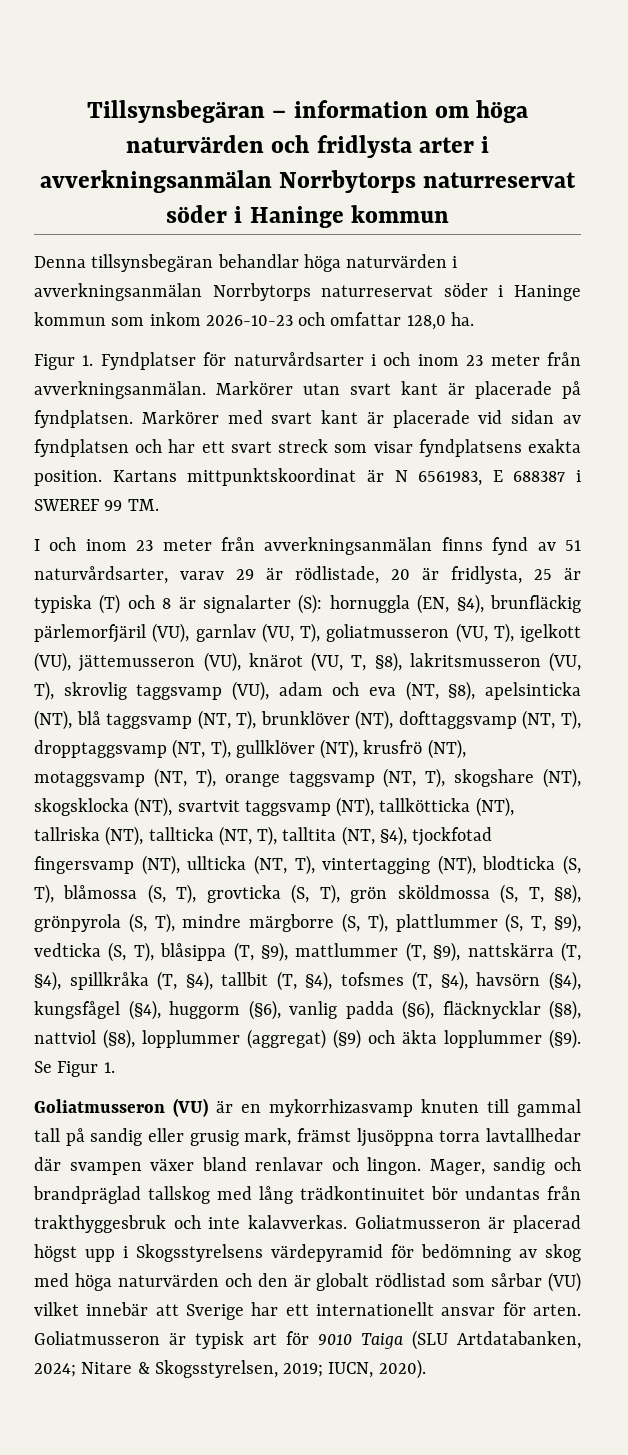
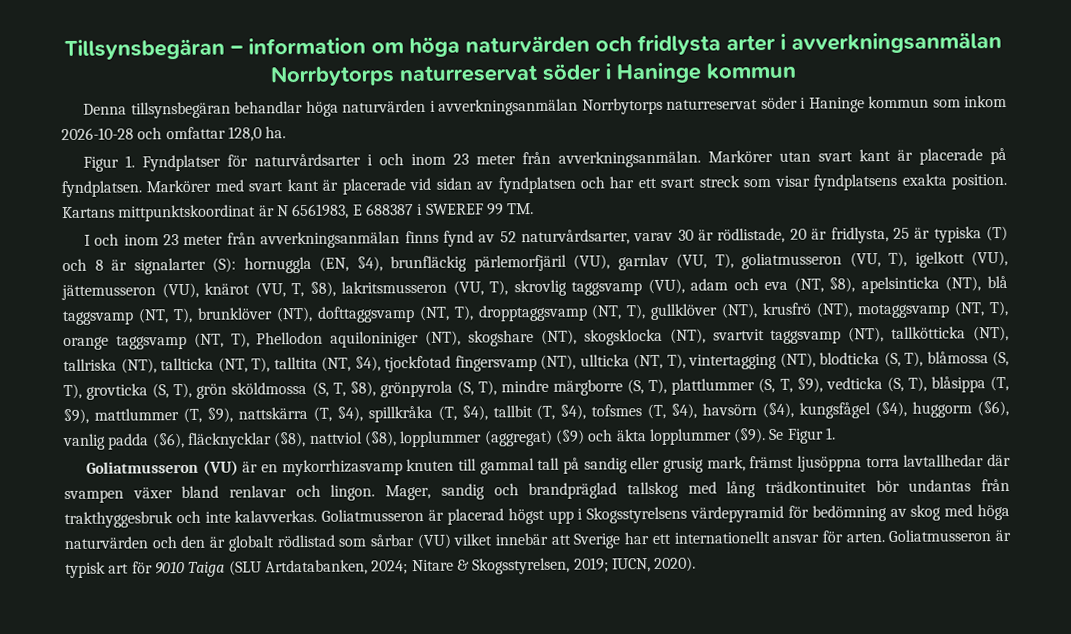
- Denna tillsynsbegäran behandlar höga naturvärden i avverkningsanmälan Norrbytorps naturreservat söder i Haninge kommun som inkom 2026-10-23 och omfattar 128,0 ha.
+ Denna tillsynsbegäran behandlar höga naturvärden i avverkningsanmälan Norrbytorps naturreservat söder i Haninge kommun som inkom 2026-10-28 och omfattar 128,0 ha.
- I och inom 23 meter från avverkningsanmälan finns fynd av 51 naturvårdsarter, varav 29 är rödlistade, 20 är fridlysta, 25 är typiska (T) och 8 är signalarter (S):
+ I och inom 23 meter från avverkningsanmälan finns fynd av 52 naturvårdsarter, varav 30 är rödlistade, 20 är fridlysta, 25 är typiska (T) och 8 är signalarter (S):
- hornuggla (EN, §4), brunfläckig pärlemorfjäril (VU), garnlav (VU, T), goliatmusseron (VU, T), igelkott (VU), jättemusseron (VU), knärot (VU, T, §8), lakritsmusseron (VU, T), skrovlig taggsvamp (VU), adam och eva (NT, §8), apelsinticka (NT), blå taggsvamp (NT, T), brunklöver (NT), dofttaggsvamp (NT, T), dropptaggsvamp (NT, T), gullklöver (NT), krusfrö (NT), motaggsvamp (NT, T), orange taggsvamp (NT, T), skogshare (NT), skogsklocka (NT), svartvit taggsvamp (NT), tallkötticka (NT), tallriska (NT), tallticka (NT, T), talltita (NT, §4), tjockfotad fingersvamp (NT), ullticka (NT, T), vintertagging (NT), blodticka (S, T), blåmossa (S, T), grovticka (S, T), grön sköldmossa (S, T, §8), grönpyrola (S, T), mindre märgborre (S, T), plattlummer (S, T, §9), vedticka (S, T), blåsippa (T, §9), mattlummer (T, §9), nattskärra (T, §4), spillkråka (T, §4), tallbit (T, §4), tofsmes (T, §4), havsörn (§4), kungsfågel (§4), huggorm (§6), vanlig padda (§6), fläcknycklar (§8), nattviol (§8), lopplummer (aggregat) (§9) och äkta lopplummer (§9).
+ hornuggla (EN, §4), brunfläckig pärlemorfjäril (VU), garnlav (VU, T), goliatmusseron (VU, T), igelkott (VU), jättemusseron (VU), knärot (VU, T, §8), lakritsmusseron (VU, T), skrovlig taggsvamp (VU), adam och eva (NT, §8), apelsinticka (NT), blå taggsvamp (NT, T), brunklöver (NT), dofttaggsvamp (NT, T), dropptaggsvamp (NT, T), gullklöver (NT), krusfrö (NT), motaggsvamp (NT, T), orange taggsvamp (NT, T), Phellodon aquiloniniger (NT), skogshare (NT), skogsklocka (NT), svartvit taggsvamp (NT), tallkötticka (NT), tallriska (NT), tallticka (NT, T), talltita (NT, §4), tjockfotad fingersvamp (NT), ullticka (NT, T), vintertagging (NT), blodticka (S, T), blåmossa (S, T), grovticka (S, T), grön sköldmossa (S, T, §8), grönpyrola (S, T), mindre märgborre (S, T), plattlummer (S, T, §9), vedticka (S, T), blåsippa (T, §9), mattlummer (T, §9), nattskärra (T, §4), spillkråka (T, §4), tallbit (T, §4), tofsmes (T, §4), havsörn (§4), kungsfågel (§4), huggorm (§6), vanlig padda (§6), fläcknycklar (§8), nattviol (§8), lopplummer (aggregat) (§9) och äkta lopplummer (§9).

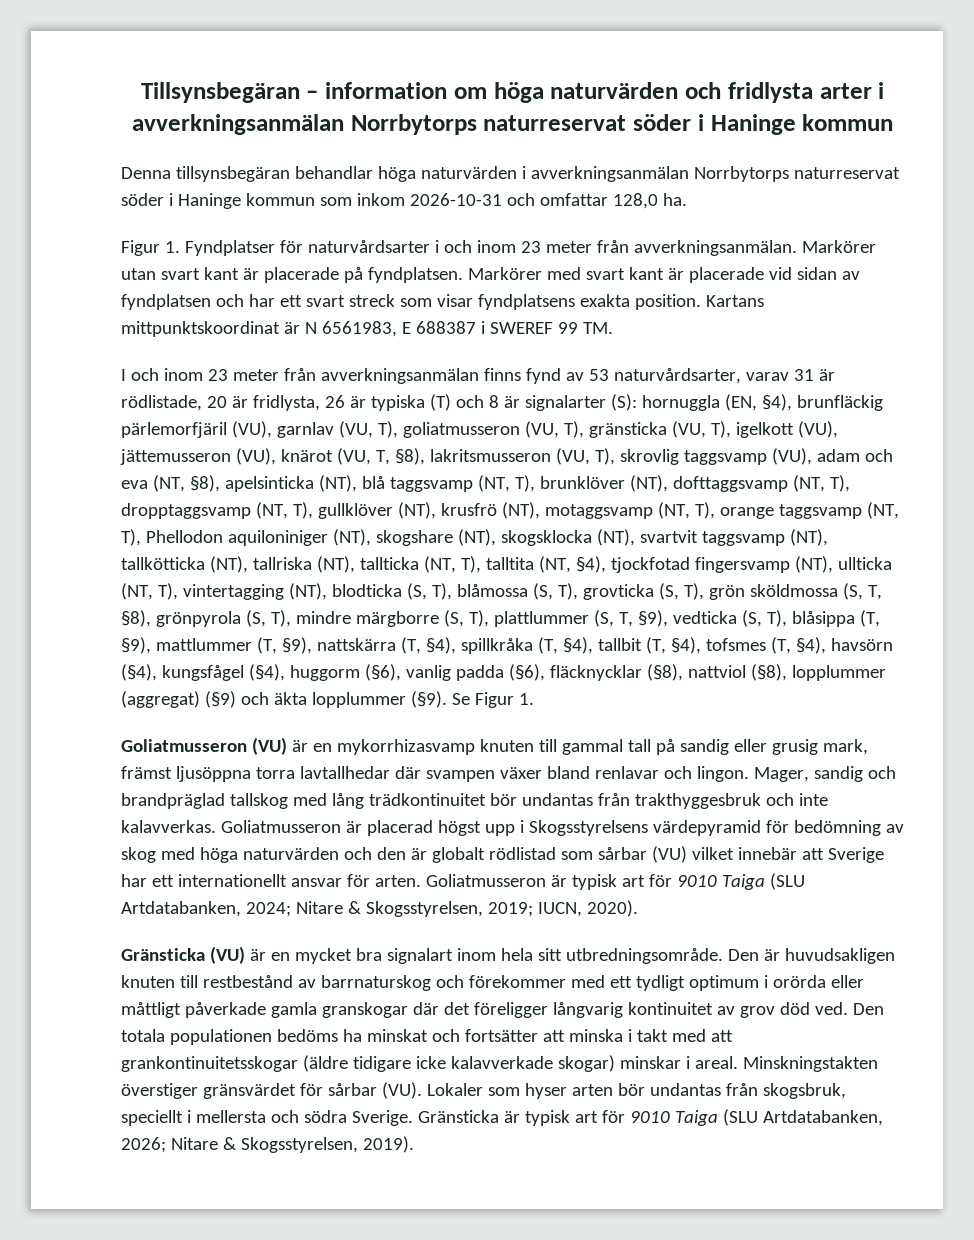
- Denna tillsynsbegäran behandlar höga naturvärden i avverkningsanmälan Norrbytorps naturreservat söder i Haninge kommun som inkom 2026-10-28 och omfattar 128,0 ha.
+ Denna tillsynsbegäran behandlar höga naturvärden i avverkningsanmälan Norrbytorps naturreservat söder i Haninge kommun som inkom 2026-10-31 och omfattar 128,0 ha.
- I och inom 23 meter från avverkningsanmälan finns fynd av 52 naturvårdsarter, varav 30 är rödlistade, 20 är fridlysta, 25 är typiska (T) och 8 är signalarter (S):
+ I och inom 23 meter från avverkningsanmälan finns fynd av 53 naturvårdsarter, varav 31 är rödlistade, 20 är fridlysta, 26 är typiska (T) och 8 är signalarter (S):
- hornuggla (EN, §4), brunfläckig pärlemorfjäril (VU), garnlav (VU, T), goliatmusseron (VU, T), igelkott (VU), jättemusseron (VU), knärot (VU, T, §8), lakritsmusseron (VU, T), skrovlig taggsvamp (VU), adam och eva (NT, §8), apelsinticka (NT), blå taggsvamp (NT, T), brunklöver (NT), dofttaggsvamp (NT, T), dropptaggsvamp (NT, T), gullklöver (NT), krusfrö (NT), motaggsvamp (NT, T), orange taggsvamp (NT, T), Phellodon aquiloniniger (NT), skogshare (NT), skogsklocka (NT), svartvit taggsvamp (NT), tallkötticka (NT), tallriska (NT), tallticka (NT, T), talltita (NT, §4), tjockfotad fingersvamp (NT), ullticka (NT, T), vintertagging (NT), blodticka (S, T), blåmossa (S, T), grovticka (S, T), grön sköldmossa (S, T, §8), grönpyrola (S, T), mindre märgborre (S, T), plattlummer (S, T, §9), vedticka (S, T), blåsippa (T, §9), mattlummer (T, §9), nattskärra (T, §4), spillkråka (T, §4), tallbit (T, §4), tofsmes (T, §4), havsörn (§4), kungsfågel (§4), huggorm (§6), vanlig padda (§6), fläcknycklar (§8), nattviol (§8), lopplummer (aggregat) (§9) och äkta lopplummer (§9).
+ hornuggla (EN, §4), brunfläckig pärlemorfjäril (VU), garnlav (VU, T), goliatmusseron (VU, T), gränsticka (VU, T), igelkott (VU), jättemusseron (VU), knärot (VU, T, §8), lakritsmusseron (VU, T), skrovlig taggsvamp (VU), adam och eva (NT, §8), apelsinticka (NT), blå taggsvamp (NT, T), brunklöver (NT), dofttaggsvamp (NT, T), dropptaggsvamp (NT, T), gullklöver (NT), krusfrö (NT), motaggsvamp (NT, T), orange taggsvamp (NT, T), Phellodon aquiloniniger (NT), skogshare (NT), skogsklocka (NT), svartvit taggsvamp (NT), tallkötticka (NT), tallriska (NT), tallticka (NT, T), talltita (NT, §4), tjockfotad fingersvamp (NT), ullticka (NT, T), vintertagging (NT), blodticka (S, T), blåmossa (S, T), grovticka (S, T), grön sköldmossa (S, T, §8), grönpyrola (S, T), mindre märgborre (S, T), plattlummer (S, T, §9), vedticka (S, T), blåsippa (T, §9), mattlummer (T, §9), nattskärra (T, §4), spillkråka (T, §4), tallbit (T, §4), tofsmes (T, §4), havsörn (§4), kungsfågel (§4), huggorm (§6), vanlig padda (§6), fläcknycklar (§8), nattviol (§8), lopplummer (aggregat) (§9) och äkta lopplummer (§9).
+ Gränsticka (VU) är en mycket bra signalart inom hela sitt utbredningsområde. Den är huvudsakligen knuten till restbestånd av barrnaturskog och förekommer med ett tydligt optimum i orörda eller måttligt påverkade gamla granskogar där det föreligger långvarig kontinuitet av grov död ved. Den totala populationen bedöms ha minskat och fortsätter att minska i takt med att grankontinuitetsskogar (äldre tidigare icke kalavverkade skogar) minskar i areal. Minskningstakten överstiger gränsvärdet för sårbar (VU). Lokaler som hyser arten bör undantas från skogsbruk, speciellt i mellersta och södra Sverige. Gränsticka är typisk art för 9010 Taiga (SLU Artdatabanken, 2026; Nitare & Skogsstyrelsen, 2019).

